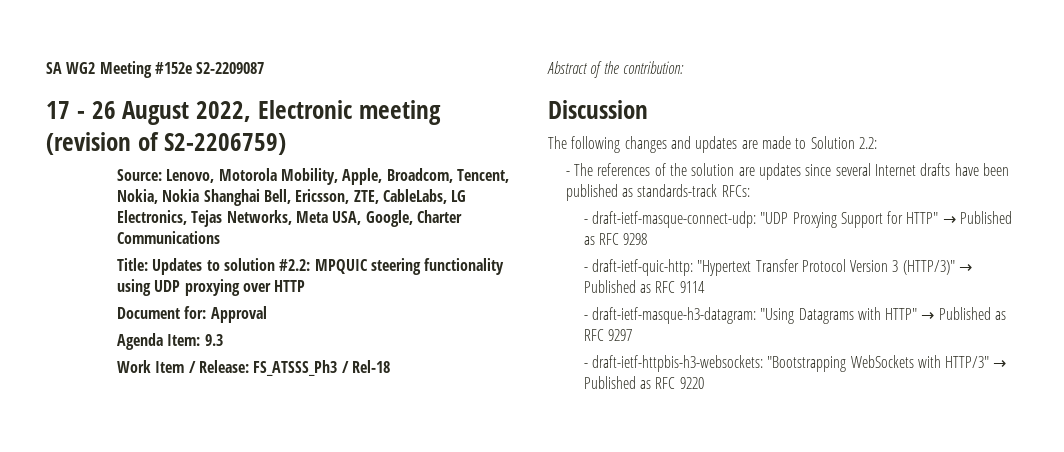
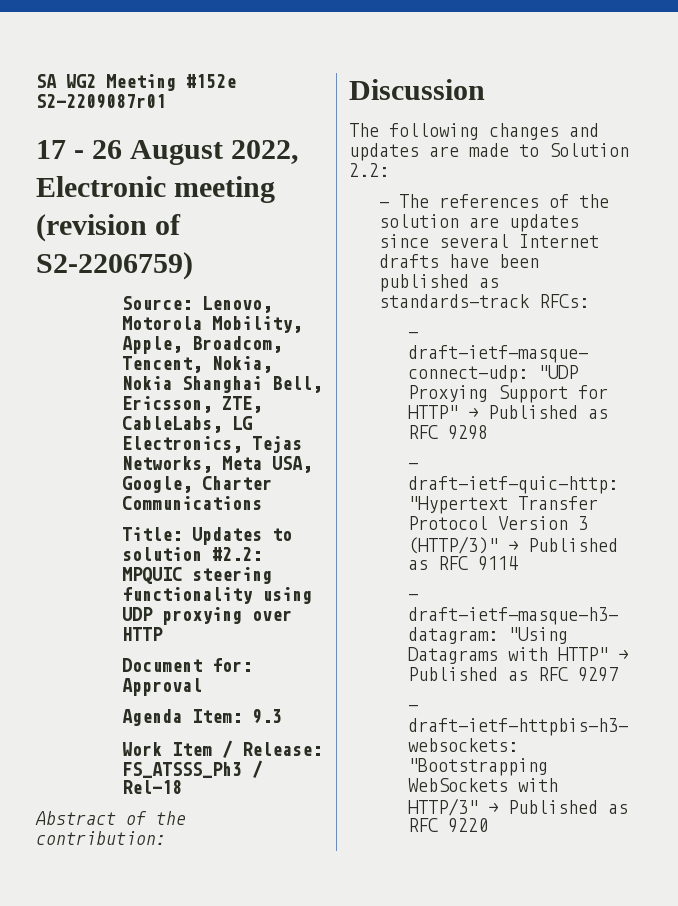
- SA WG2 Meeting #152e S2-2209087
+ SA WG2 Meeting #152e S2-2209087r01

